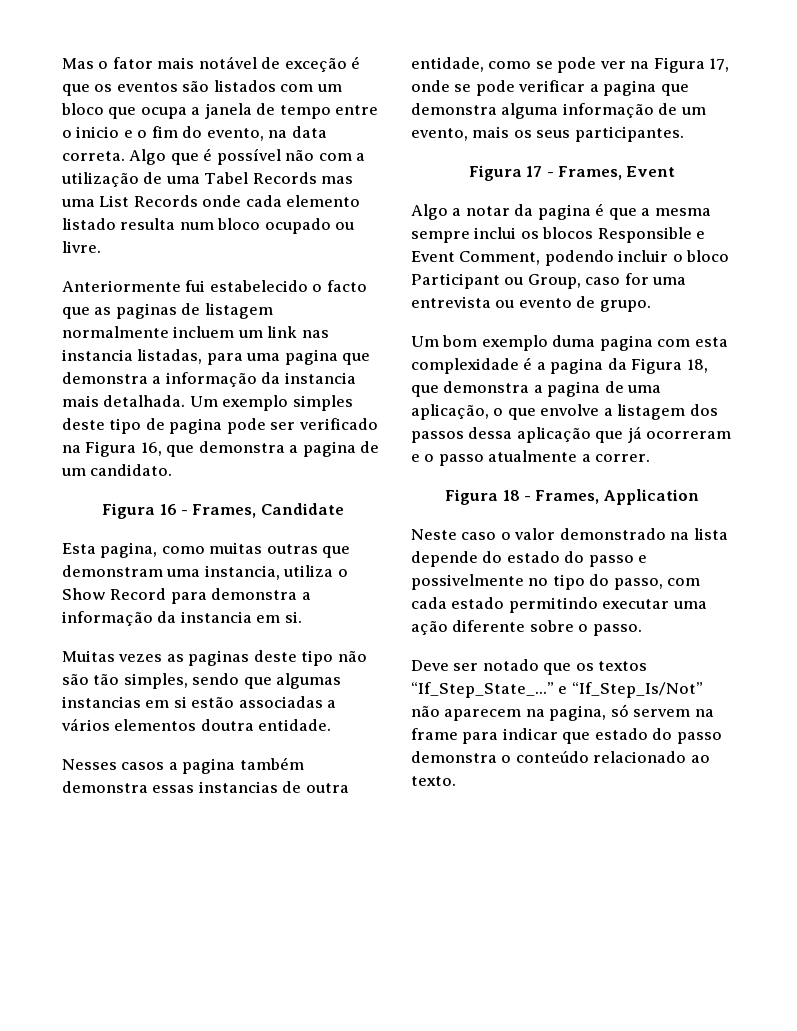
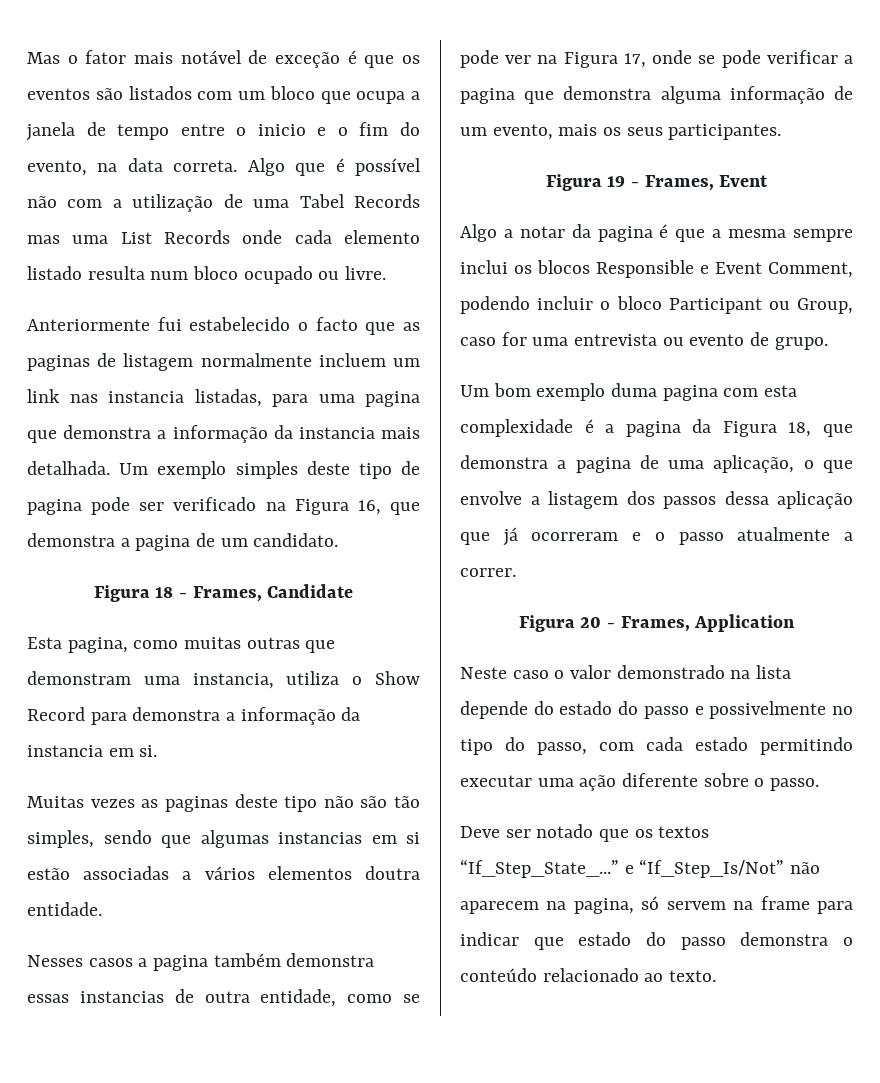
- Figura 16 - Frames, Candidate
+ Figura 18 - Frames, Candidate
- Figura 17 - Frames, Event
+ Figura 19 - Frames, Event
- Figura 18 - Frames, Application
+ Figura 20 - Frames, Application

